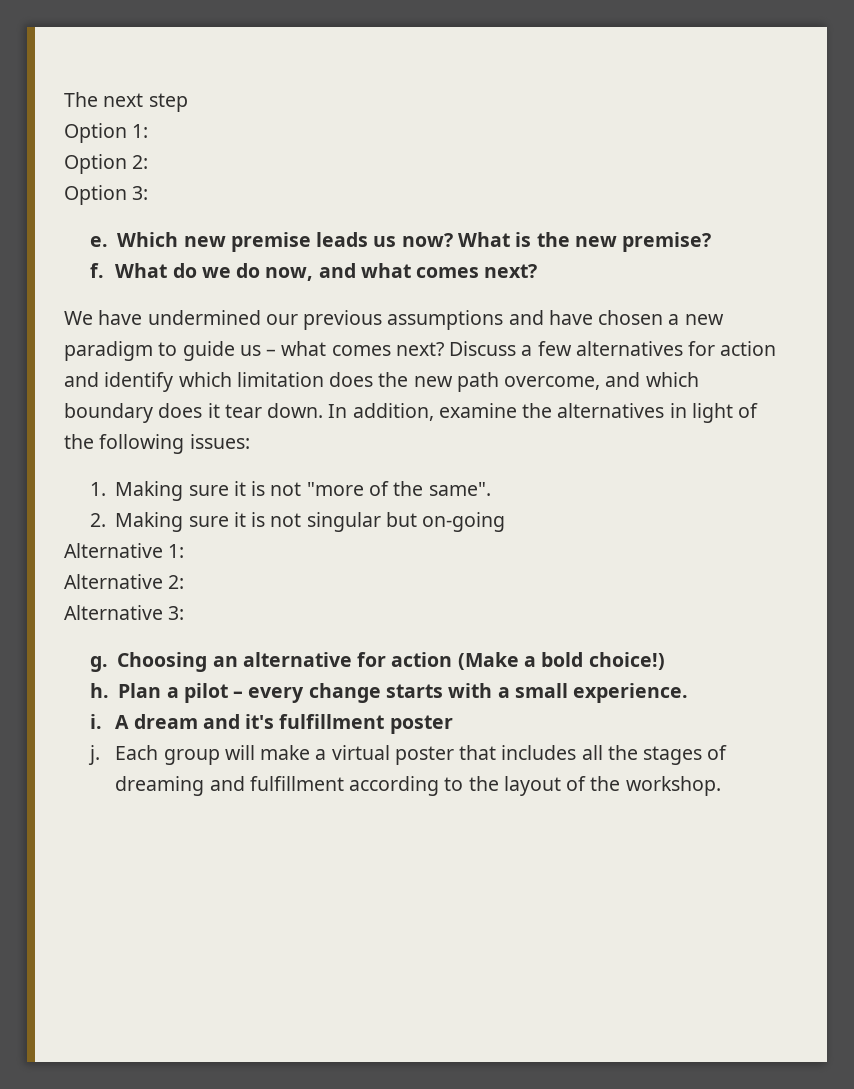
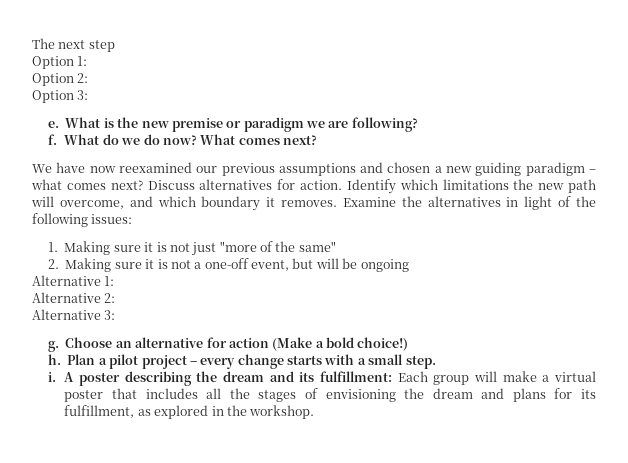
- Which new premise leads us now? What is the new premise?
+ What is the new premise or paradigm we are following?
- What do we do now, and what comes next?
+ What do we do now? What comes next?
- We have undermined our previous assumptions and have chosen a new paradigm to guide us – what comes next?
+ We have now reexamined our previous assumptions and chosen a new guiding paradigm – what comes next?
- Discuss a few alternatives for action and identify which limitation does the new path overcome, and which boundary does it tear down. In addition, examine the alternatives in light of the following issues:
+ Discuss alternatives for action. Identify which limitations the new path will overcome, and which boundary it removes. Examine the alternatives in light of the following issues:
- 1. Making sure it is not "more of the same".
+ 1. Making sure it is not just "more of the same"
- 2. Making sure it is not singular but on-going
+ 2. Making sure it is not a one-off event, but will be ongoing
- Choosing an alternative for action (Make a bold choice!)
+ Choose an alternative for action (Make a bold choice!)
- Plan a pilot – every change starts with a small experience.
+ Plan a pilot project – every change starts with a small step.
- A dream and it's fulfillment poster
- j. Each group will make a virtual poster that includes all the stages of dreaming and fulfillment according to the layout of the workshop.
+ A poster describing the dream and its fulfillment: Each group will make a virtual poster that includes all the stages of envisioning the dream and plans for its fulfillment, as explored in the workshop.

